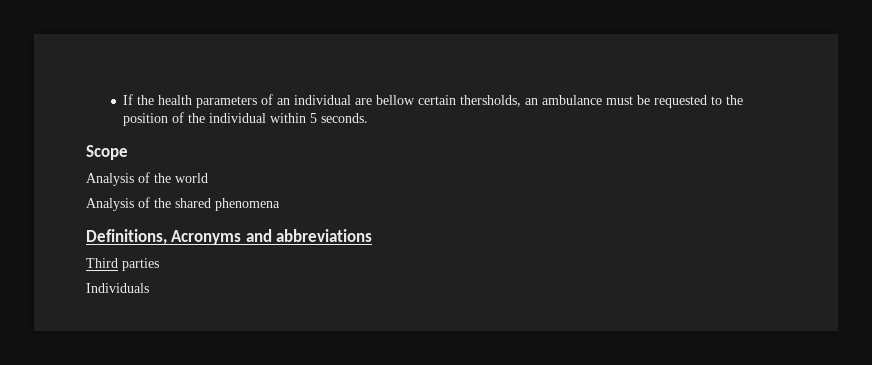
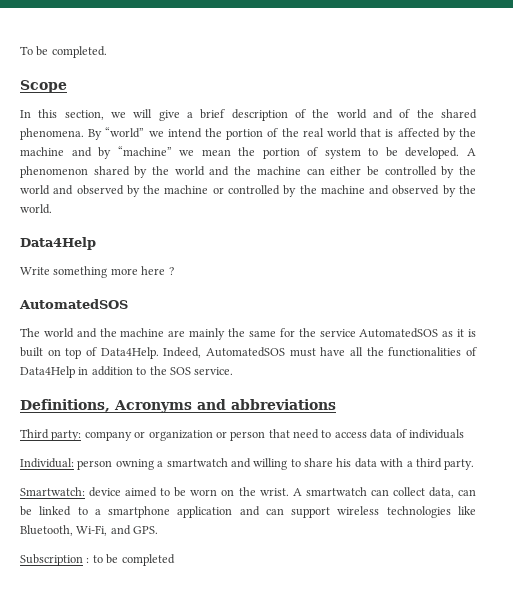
- If the health parameters of an individual are bellow certain thersholds, an ambulance must be requested to the position of the individual within 5 seconds.
+ To be completed.
  Scope
- Analysis of the world
- Analysis of the shared phenomena
+ In this section, we will give a brief description of the world and of the shared phenomena. By “world” we intend the portion of the real world that is affected by the machine and by “machine” we mean the portion of system to be developed. A phenomenon shared by the world and the machine can either be controlled by the world and observed by the machine or controlled by the machine and observed by the world.
+ Data4Help
+ Write something more here ?
+ AutomatedSOS
+ The world and the machine are mainly the same for the service AutomatedSOS as it is built on top of Data4Help. Indeed, AutomatedSOS must have all the functionalities of Data4Help in addition to the SOS service.
- Third parties
- Individuals
+ Third party: company or organization or person that need to access data of individuals
+ Individual: person owning a smartwatch and willing to share his data with a third party.
+ Smartwatch: device aimed to be worn on the wrist. A smartwatch can collect data, can be linked to a smartphone application and can support wireless technologies like Bluetooth, Wi-Fi, and GPS.
+ Subscription : to be completed

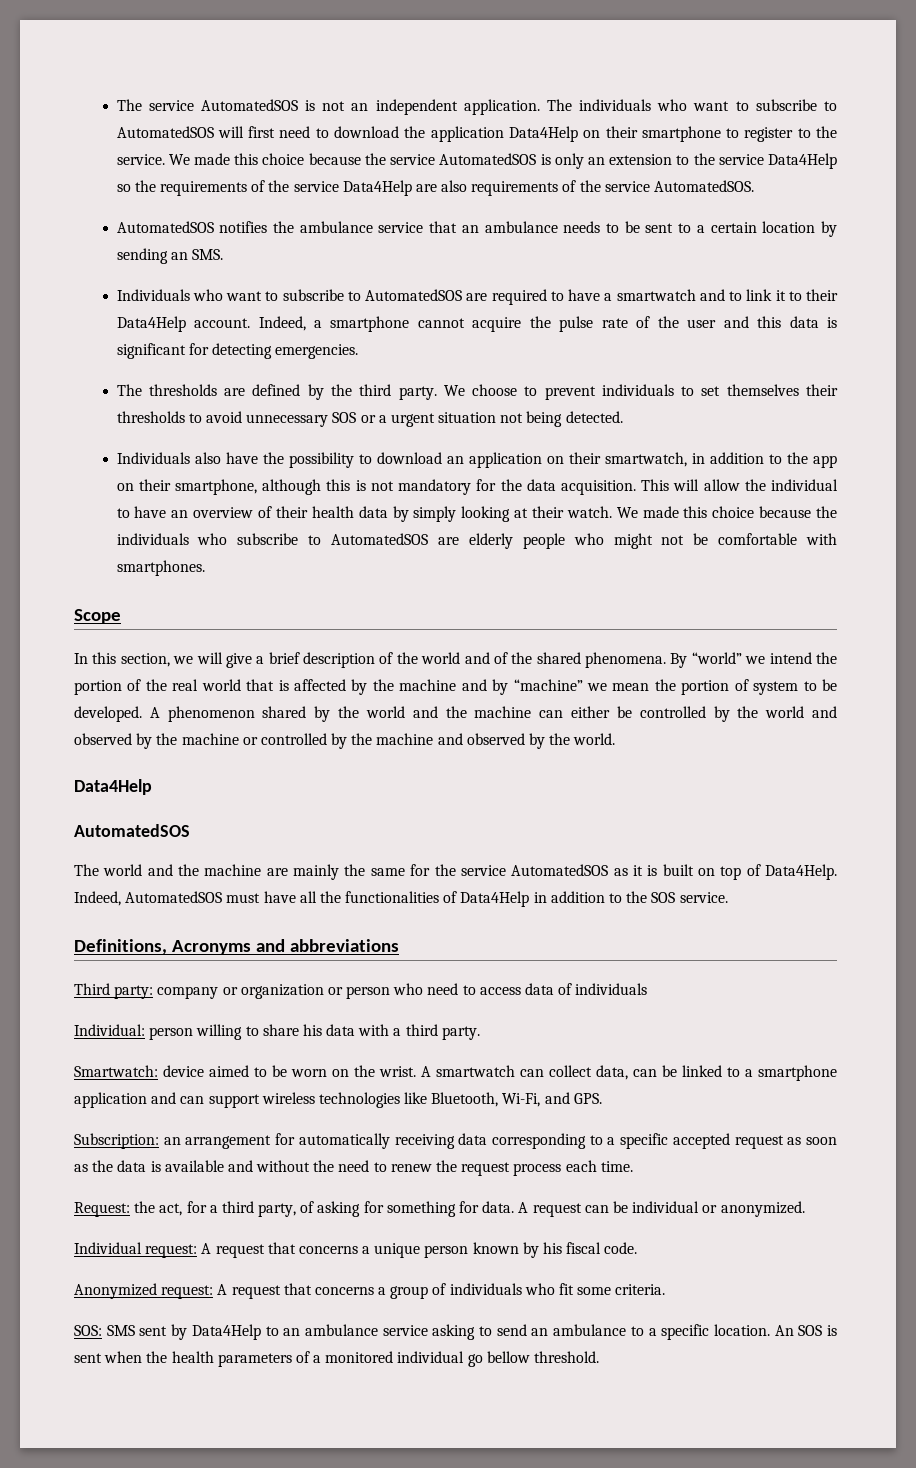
- To be completed.
+ The service AutomatedSOS is not an independent application. The individuals who want to subscribe to AutomatedSOS will first need to download the application Data4Help on their smartphone to register to the service. We made this choice because the service AutomatedSOS is only an extension to the service Data4Help so the requirements of the service Data4Help are also requirements of the service AutomatedSOS.
+ AutomatedSOS notifies the ambulance service that an ambulance needs to be sent to a certain location by sending an SMS.
+ Individuals who want to subscribe to AutomatedSOS are required to have a smartwatch and to link it to their Data4Help account. Indeed, a smartphone cannot acquire the pulse rate of the user and this data is significant for detecting emergencies.
+ The thresholds are defined by the third party. We choose to prevent individuals to set themselves their thresholds to avoid unnecessary SOS or a urgent situation not being detected.
+ Individuals also have the possibility to download an application on their smartwatch, in addition to the app on their smartphone, although this is not mandatory for the data acquisition. This will allow the individual to have an overview of their health data by simply looking at their watch. We made this choice because the individuals who subscribe to AutomatedSOS are elderly people who might not be comfortable with smartphones.
- Write something more here ?
- Third party: company or organization or person that need to access data of individuals
+ Third party: company or organization or person who need to access data of individuals
- Individual: person owning a smartwatch and willing to share his data with a third party.
+ Individual: person willing to share his data with a third party.
- Subscription : to be completed
+ Subscription: an arrangement for automatically receiving data corresponding to a specific accepted request as soon as the data is available and without the need to renew the request process each time.
+ Request: the act, for a third party, of asking for something for data. A request can be individual or anonymized.
+ Individual request: A request that concerns a unique person known by his fiscal code.
+ Anonymized request: A request that concerns a group of individuals who fit some criteria.
+ SOS: SMS sent by Data4Help to an ambulance service asking to send an ambulance to a specific location. An SOS is sent when the health parameters of a monitored individual go bellow threshold.

